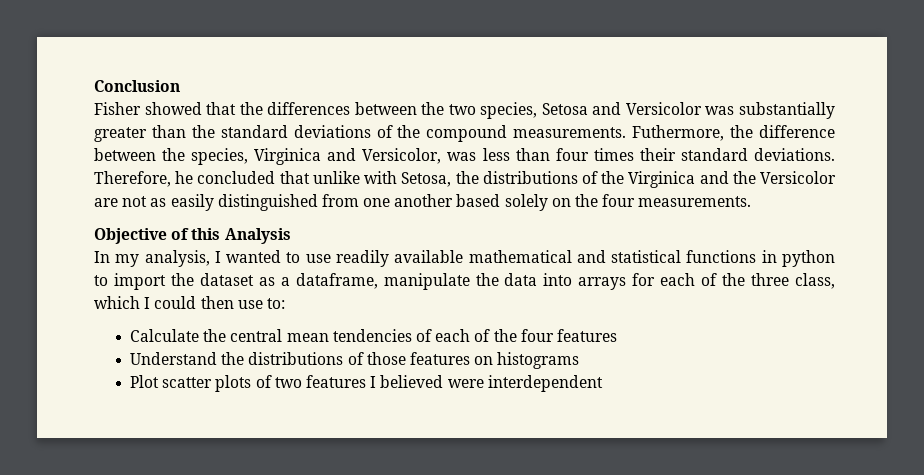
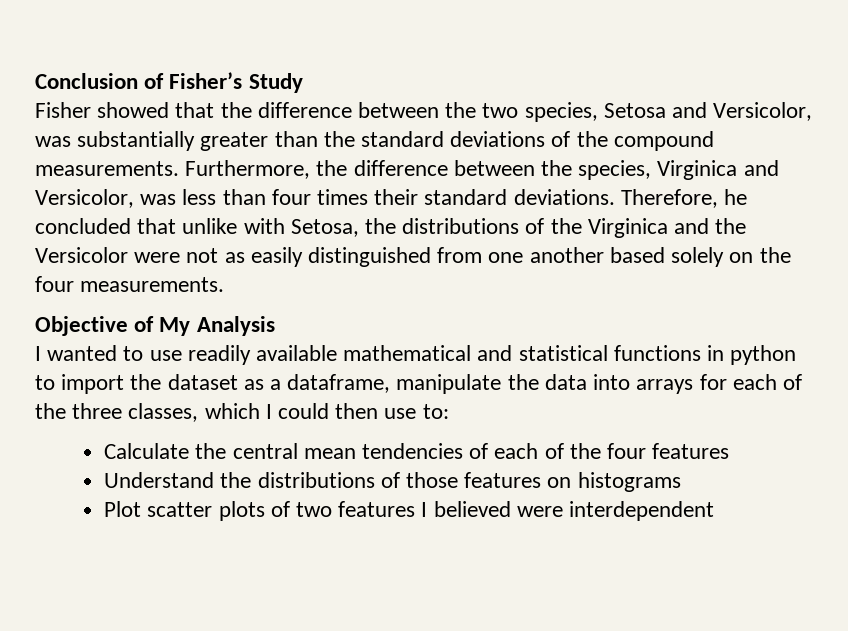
- Conclusion
+ Conclusion of Fisher’s Study
- Fisher showed that the differences between the two species, Setosa and Versicolor was substantially greater than the standard deviations of the compound measurements.
+ Fisher showed that the difference between the two species, Setosa and Versicolor, was substantially greater than the standard deviations of the compound measurements.
- Futhermore, the difference between the species, Virginica and Versicolor, was less than four times their standard deviations.
+ Furthermore, the difference between the species, Virginica and Versicolor, was less than four times their standard deviations.
- Therefore, he concluded that unlike with Setosa, the distributions of the Virginica and the Versicolor are not as easily distinguished from one another based solely on the four measurements.
+ Therefore, he concluded that unlike with Setosa, the distributions of the Virginica and the Versicolor were not as easily distinguished from one another based solely on the four measurements.
- Objective of this Analysis
+ Objective of My Analysis
- In my analysis, I wanted to use readily available mathematical and statistical functions in python to import the dataset as a dataframe, manipulate the data into arrays for each of the three class, which I could then use to:
+ I wanted to use readily available mathematical and statistical functions in python to import the dataset as a dataframe, manipulate the data into arrays for each of the three classes, which I could then use to:

